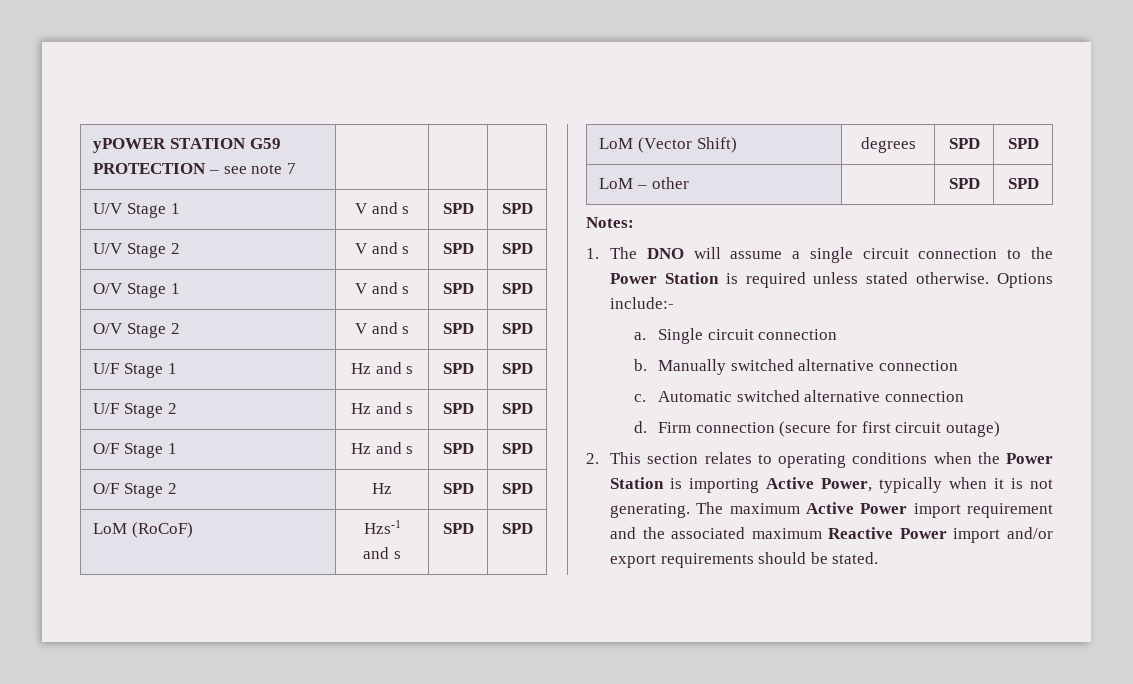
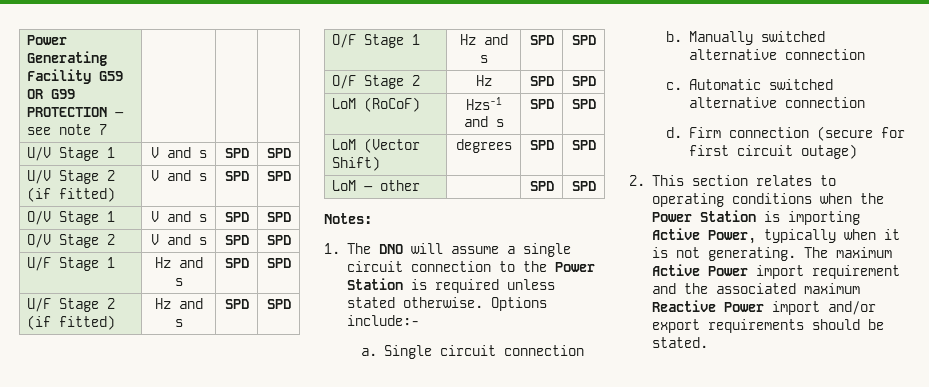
- yPOWER STATION G59 PROTECTION – see note 7 | | |
+ Power Generating Facility G59 OR G99 PROTECTION – see note 7 | | |
- U/V Stage 2 | V and s | SPD | SPD
+ U/V Stage 2 (if fitted) | V and s | SPD | SPD
- U/F Stage 2 | Hz and s | SPD | SPD
+ U/F Stage 2 (if fitted) | Hz and s | SPD | SPD

